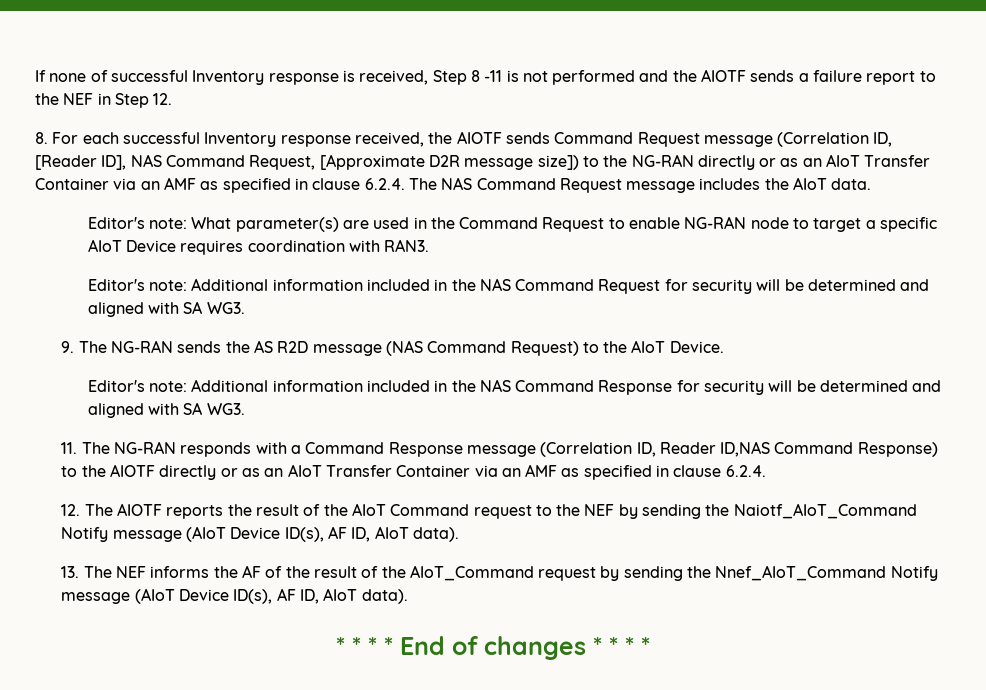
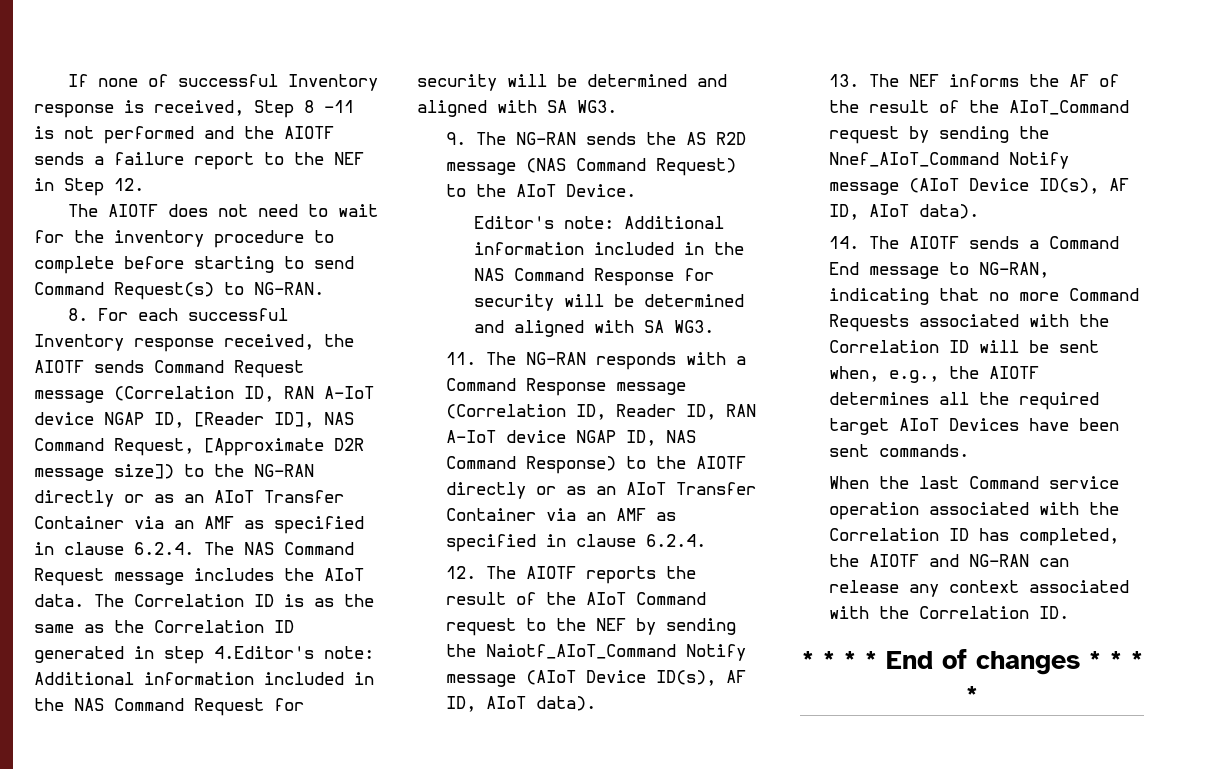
+ The AIOTF does not need to wait for the inventory procedure to complete before starting to send Command Request(s) to NG-RAN.
- 8. For each successful Inventory response received, the AIOTF sends Command Request message (Correlation ID, [Reader ID], NAS Command Request, [Approximate D2R message size]) to the NG-RAN directly or as an AIoT Transfer Container via an AMF as specified in clause 6.2.4. The NAS Command Request message includes the AIoT data.
- Editor's note: What parameter(s) are used in the Command Request to enable NG-RAN node to target a specific AIoT Device requires coordination with RAN3.
- Editor's note:
+ 8. For each successful Inventory response received, the AIOTF sends Command Request message (Correlation ID, RAN A-IoT device NGAP ID, [Reader ID], NAS Command Request, [Approximate D2R message size]) to the NG-RAN directly or as an AIoT Transfer Container via an AMF as specified in clause 6.2.4. The NAS Command Request message includes the AIoT data. The Correlation ID is as the same as the Correlation ID generated in step 4.Editor's note:
- 11. The NG-RAN responds with a Command Response message (Correlation ID, Reader ID,NAS Command Response) to the AIOTF directly or as an AIoT Transfer Container via an AMF as specified in clause 6.2.4.
+ 11. The NG-RAN responds with a Command Response message (Correlation ID, Reader ID, RAN A-IoT device NGAP ID, NAS Command Response) to the AIOTF directly or as an AIoT Transfer Container via an AMF as specified in clause 6.2.4.
+ 14. The AIOTF sends a Command End message to NG-RAN, indicating that no more Command Requests associated with the Correlation ID will be sent when, e.g., the AIOTF determines all the required target AIoT Devices have been sent commands.
+ When the last Command service operation associated with the Correlation ID has completed, the AIOTF and NG-RAN can release any context associated with the Correlation ID.

